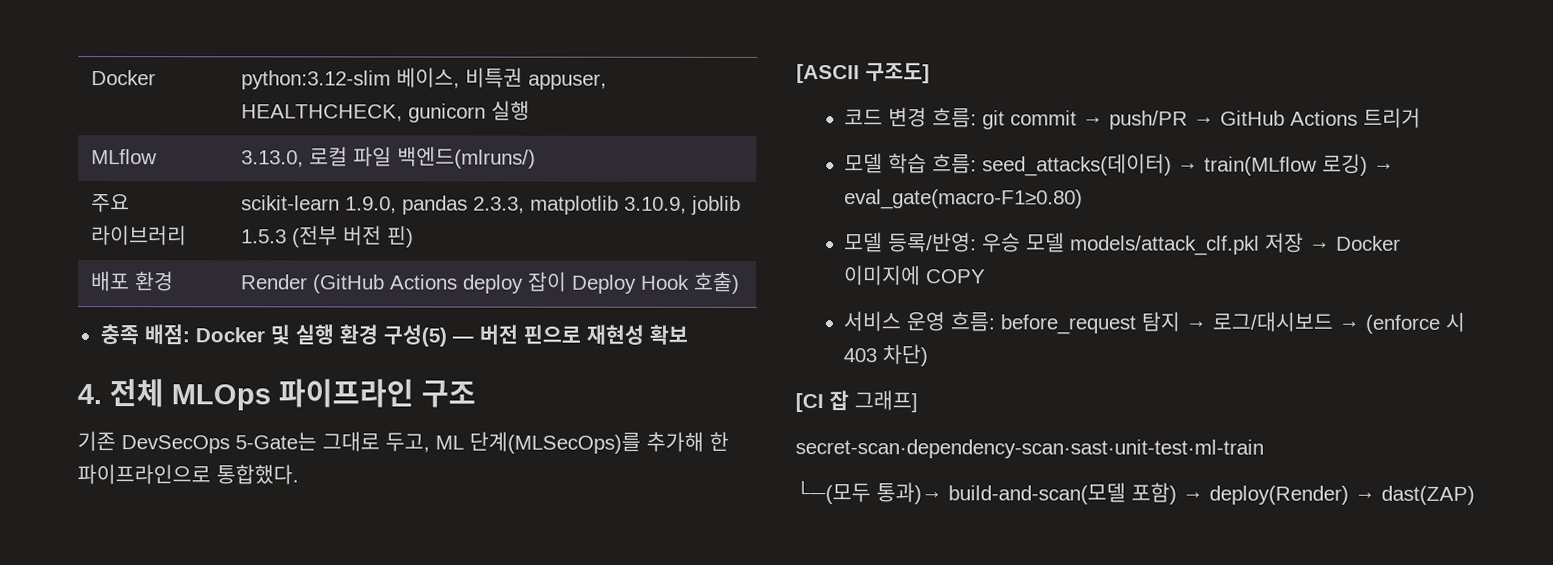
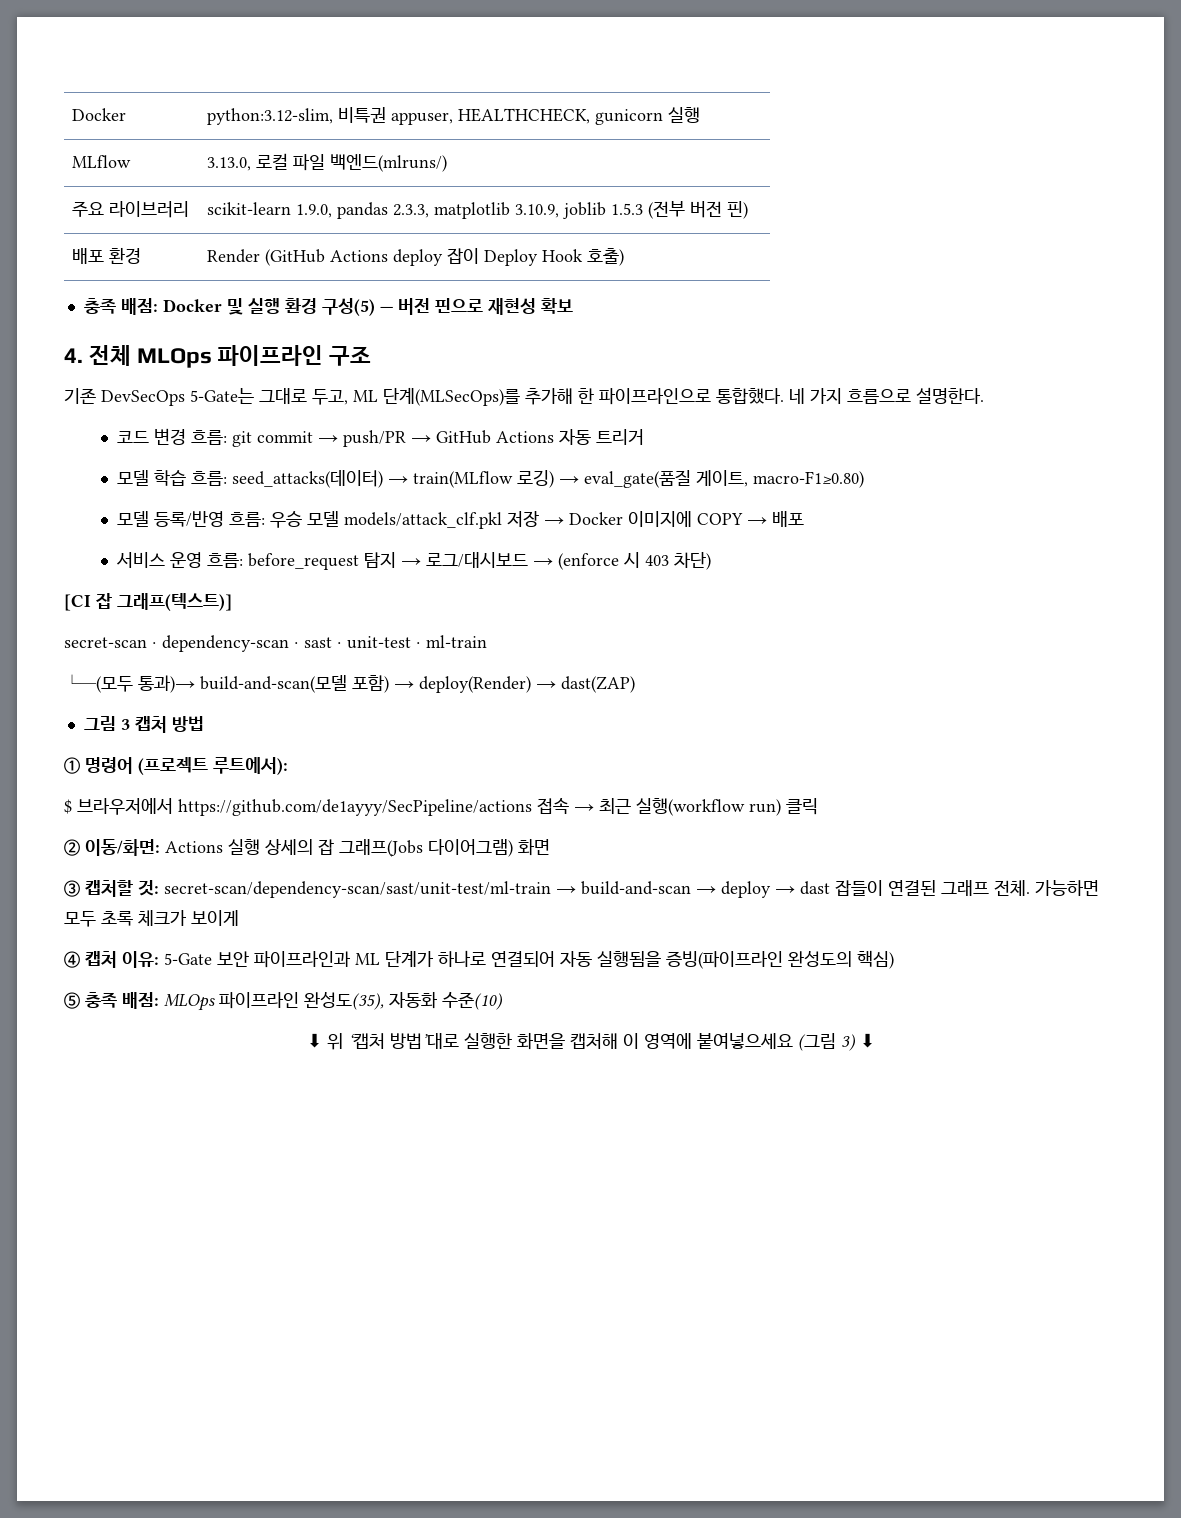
- Docker | python:3.12-slim 베이스, 비특권 appuser, HEALTHCHECK, gunicorn 실행
+ Docker | python:3.12-slim, 비특권 appuser, HEALTHCHECK, gunicorn 실행
- 기존 DevSecOps 5-Gate는 그대로 두고, ML 단계(MLSecOps)를 추가해 한 파이프라인으로 통합했다.
- [ASCII 구조도]
+ 기존 DevSecOps 5-Gate는 그대로 두고, ML 단계(MLSecOps)를 추가해 한 파이프라인으로 통합했다. 네 가지 흐름으로 설명한다.
- 코드 변경 흐름: git commit → push/PR → GitHub Actions 트리거
+ 코드 변경 흐름: git commit → push/PR → GitHub Actions 자동 트리거
- 모델 학습 흐름: seed_attacks(데이터) → train(MLflow 로깅) → eval_gate(macro-F1≥0.80)
- 모델 등록/반영: 우승 모델 models/attack_clf.pkl 저장 → Docker 이미지에 COPY
+ 모델 학습 흐름: seed_attacks(데이터) → train(MLflow 로깅) → eval_gate(품질 게이트, macro-F1≥0.80)
+ 모델 등록/반영 흐름: 우승 모델 models/attack_clf.pkl 저장 → Docker 이미지에 COPY → 배포
- [CI 잡 그래프]
- secret-scan·dependency-scan·sast·unit-test·ml-train
+ [CI 잡 그래프(텍스트)]
+ secret-scan · dependency-scan · sast · unit-test · ml-train
+ 그림 3 캡처 방법
+ ① 명령어 (프로젝트 루트에서):
+ $ 브라우저에서 https://github.com/de1ayyy/SecPipeline/actions 접속 → 최근 실행(workflow run) 클릭
+ ② 이동/화면: Actions 실행 상세의 잡 그래프(Jobs 다이어그램) 화면
+ ③ 캡처할 것: secret-scan/dependency-scan/sast/unit-test/ml-train → build-and-scan → deploy → dast 잡들이 연결된 그래프 전체. 가능하면 모두 초록 체크가 보이게
+ ④ 캡처 이유: 5-Gate 보안 파이프라인과 ML 단계가 하나로 연결되어 자동 실행됨을 증빙(파이프라인 완성도의 핵심)
+ ⑤ 충족 배점: MLOps 파이프라인 완성도(35), 자동화 수준(10)
+ ⬇ 위 ‘캡처 방법’대로 실행한 화면을 캡처해 이 영역에 붙여넣으세요 (그림 3) ⬇

